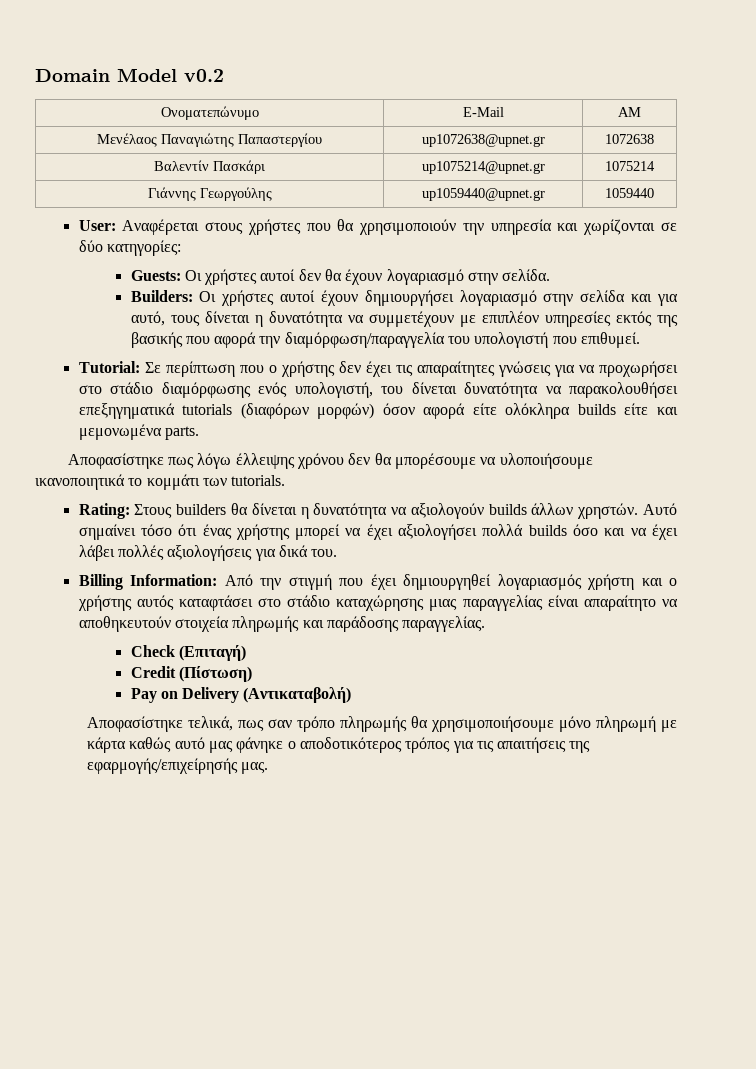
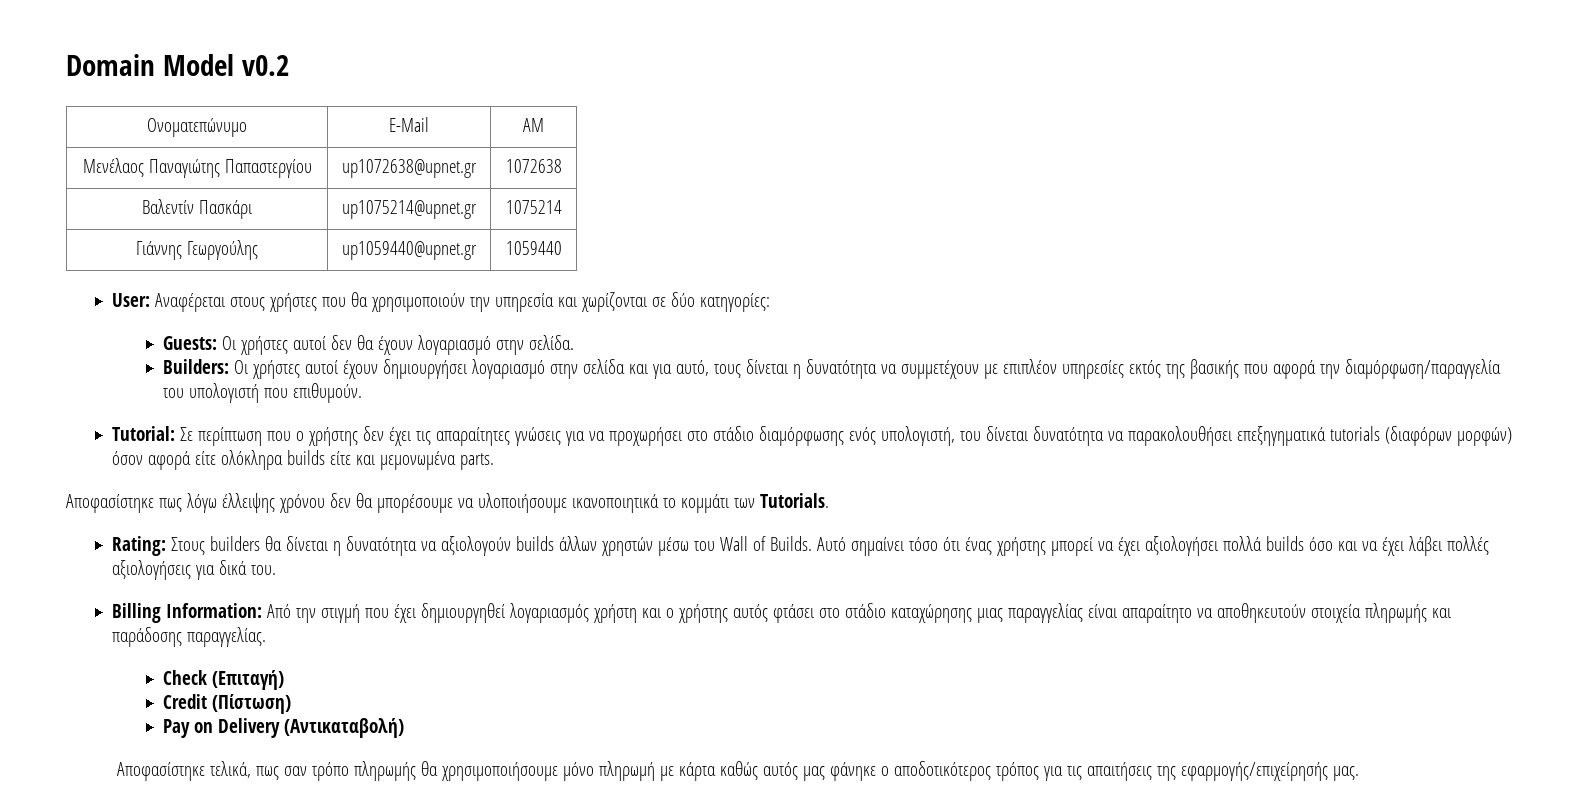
- Builders: Οι χρήστες αυτοί έχουν δημιουργήσει λογαριασμό στην σελίδα και για αυτό, τους δίνεται η δυνατότητα να συμμετέχουν με επιπλέον υπηρεσίες εκτός της βασικής που αφορά την διαμόρφωση/παραγγελία του υπολογιστή που επιθυμεί.
+ Builders: Οι χρήστες αυτοί έχουν δημιουργήσει λογαριασμό στην σελίδα και για αυτό, τους δίνεται η δυνατότητα να συμμετέχουν με επιπλέον υπηρεσίες εκτός της βασικής που αφορά την διαμόρφωση/παραγγελία του υπολογιστή που επιθυμούν.
- Αποφασίστηκε πως λόγω έλλειψης χρόνου δεν θα μπορέσουμε να υλοποιήσουμε ικανοποιητικά το κομμάτι των tutorials.
+ Αποφασίστηκε πως λόγω έλλειψης χρόνου δεν θα μπορέσουμε να υλοποιήσουμε ικανοποιητικά το κομμάτι των Tutorials.
- Rating: Στους builders θα δίνεται η δυνατότητα να αξιολογούν builds άλλων χρηστών.
+ Rating: Στους builders θα δίνεται η δυνατότητα να αξιολογούν builds άλλων χρηστών μέσω του Wall of Builds.
- Billing Information: Από την στιγμή που έχει δημιουργηθεί λογαριασμός χρήστη και ο χρήστης αυτός καταφτάσει στο στάδιο καταχώρησης μιας παραγγελίας είναι απαραίτητο να αποθηκευτούν στοιχεία πληρωμής και παράδοσης παραγγελίας.
+ Billing Information: Από την στιγμή που έχει δημιουργηθεί λογαριασμός χρήστη και ο χρήστης αυτός φτάσει στο στάδιο καταχώρησης μιας παραγγελίας είναι απαραίτητο να αποθηκευτούν στοιχεία πληρωμής και παράδοσης παραγγελίας.
- Αποφασίστηκε τελικά, πως σαν τρόπο πληρωμής θα χρησιμοποιήσουμε μόνο πληρωμή με κάρτα καθώς αυτό μας φάνηκε ο αποδοτικότερος τρόπος για τις απαιτήσεις της εφαρμογής/επιχείρησής μας.
+ Αποφασίστηκε τελικά, πως σαν τρόπο πληρωμής θα χρησιμοποιήσουμε μόνο πληρωμή με κάρτα καθώς αυτός μας φάνηκε ο αποδοτικότερος τρόπος για τις απαιτήσεις της εφαρμογής/επιχείρησής μας.

